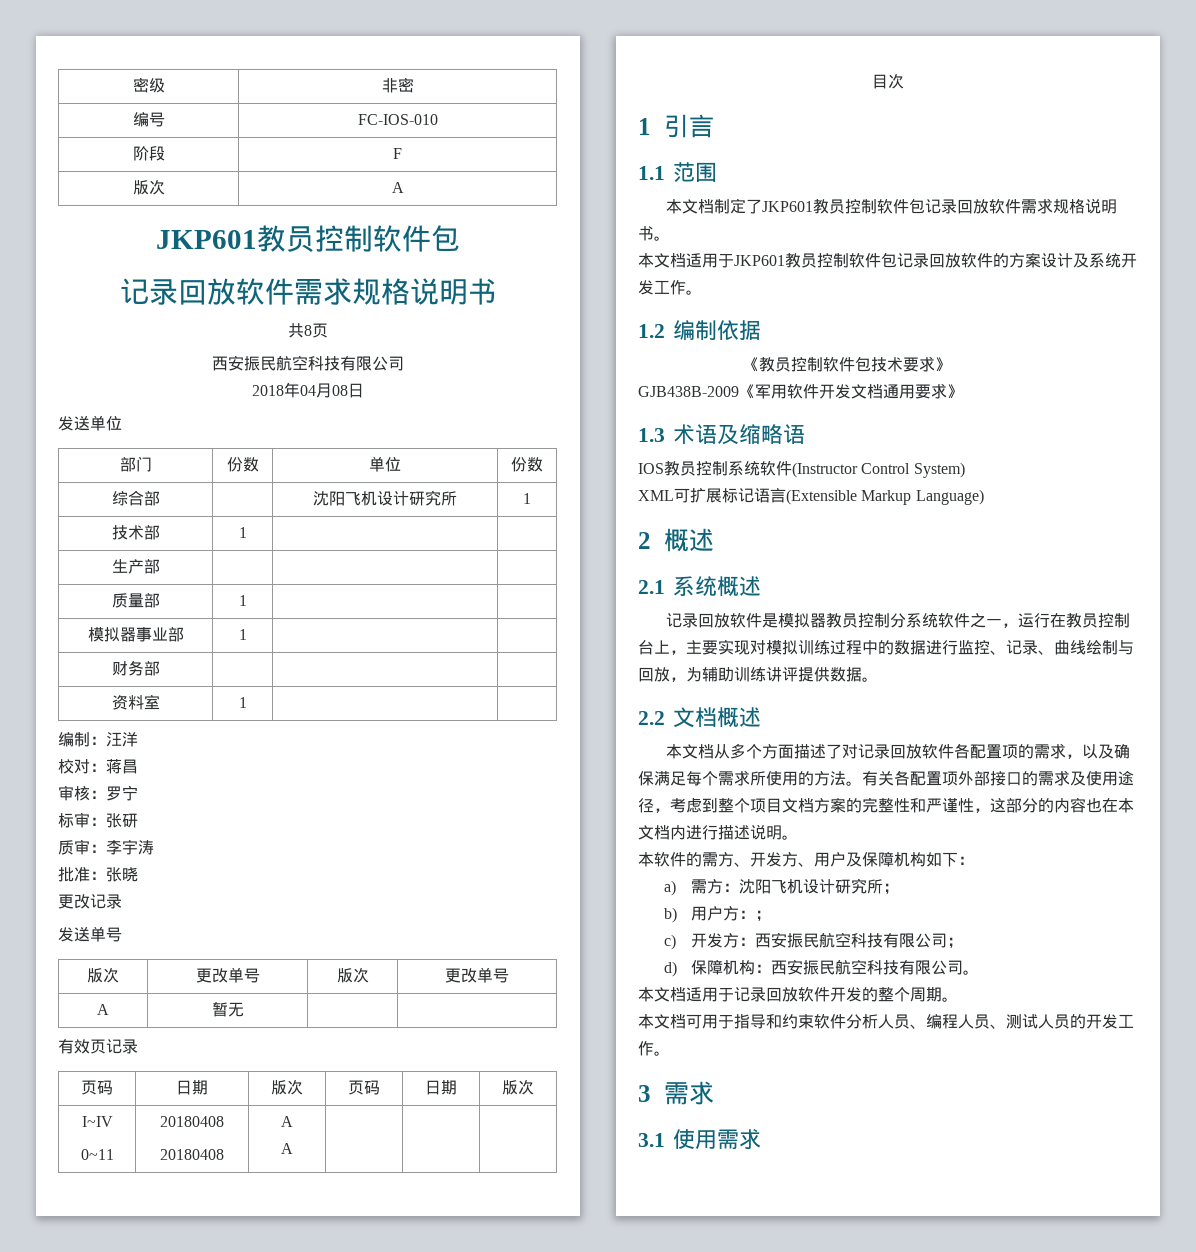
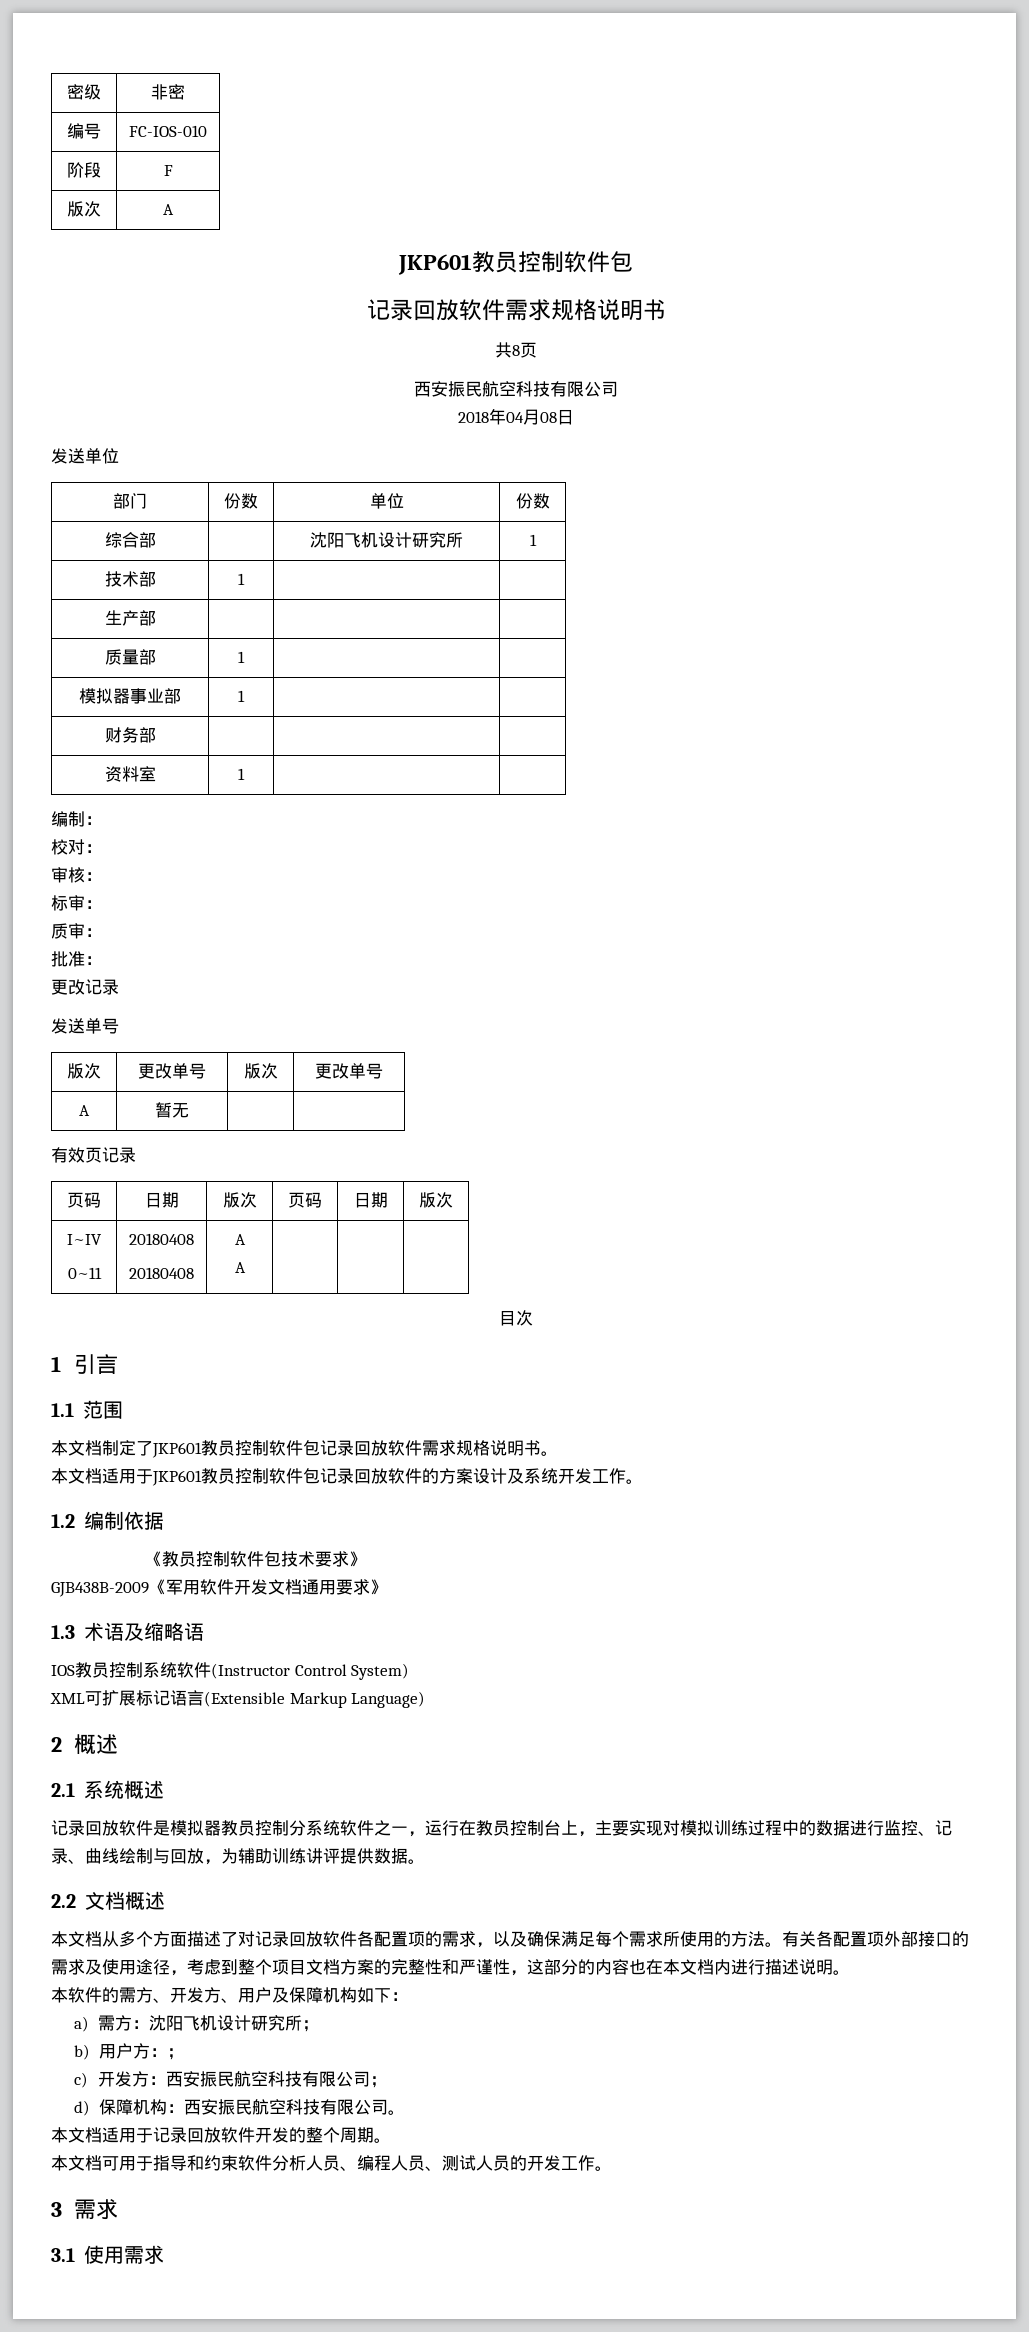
- 编制：汪洋
+ 编制：
- 校对：蒋昌
+ 校对：
- 审核：罗宁
+ 审核：
- 标审：张研
+ 标审：
- 质审：李宇涛
+ 质审：
- 批准：张晓
+ 批准：

